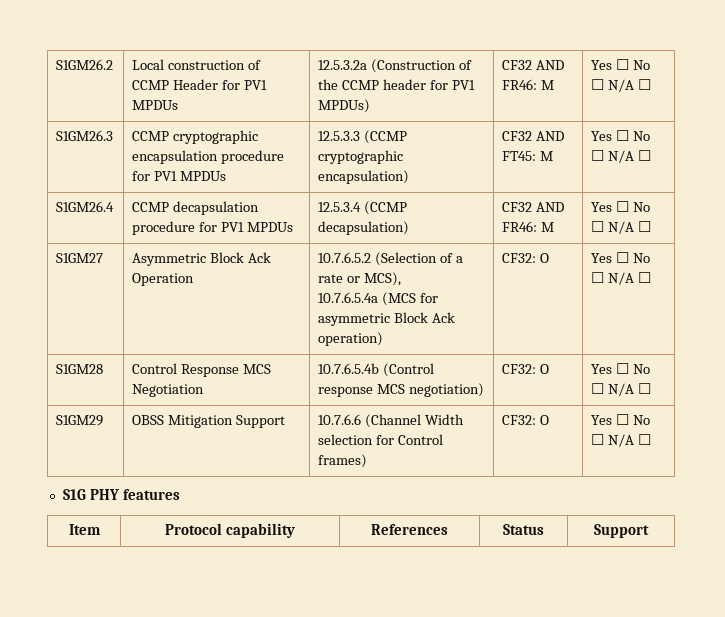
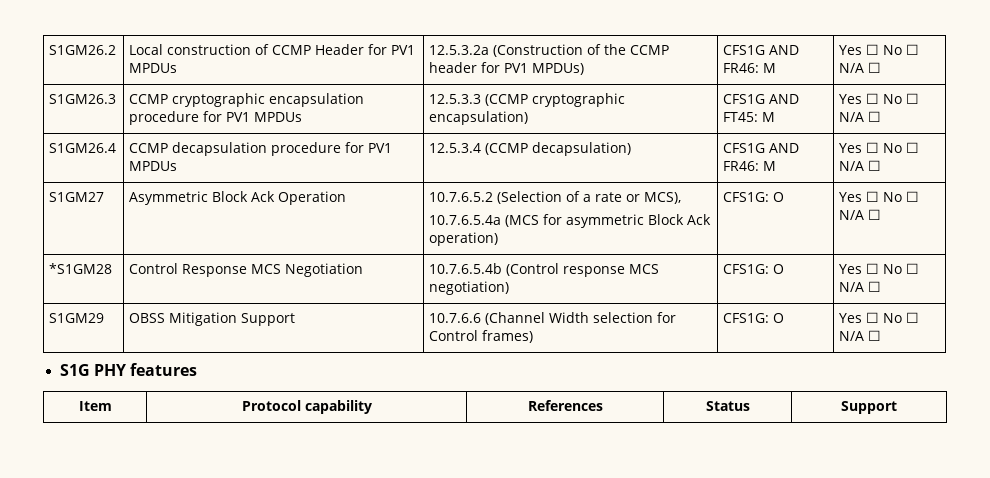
- S1GM26.2 | Local construction of CCMP Header for PV1 MPDUs | 12.5.3.2a (Construction of the CCMP header for PV1 MPDUs) | CF32 AND FR46: M | Yes ☐ No ☐ N/A ☐
+ S1GM26.2 | Local construction of CCMP Header for PV1 MPDUs | 12.5.3.2a (Construction of the CCMP header for PV1 MPDUs) | CFS1G AND FR46: M | Yes ☐ No ☐ N/A ☐
- S1GM26.3 | CCMP cryptographic encapsulation procedure for PV1 MPDUs | 12.5.3.3 (CCMP cryptographic encapsulation) | CF32 AND FT45: M | Yes ☐ No ☐ N/A ☐
+ S1GM26.3 | CCMP cryptographic encapsulation procedure for PV1 MPDUs | 12.5.3.3 (CCMP cryptographic encapsulation) | CFS1G AND FT45: M | Yes ☐ No ☐ N/A ☐
- S1GM26.4 | CCMP decapsulation procedure for PV1 MPDUs | 12.5.3.4 (CCMP decapsulation) | CF32 AND FR46: M | Yes ☐ No ☐ N/A ☐
+ S1GM26.4 | CCMP decapsulation procedure for PV1 MPDUs | 12.5.3.4 (CCMP decapsulation) | CFS1G AND FR46: M | Yes ☐ No ☐ N/A ☐
  S1GM27 | Asymmetric Block Ack Operation | 10.7.6.5.2 (Selection of a rate or MCS),
- 10.7.6.5.4a (MCS for asymmetric Block Ack operation) | CF32: O | Yes ☐ No ☐ N/A ☐
- S1GM28 | Control Response MCS Negotiation | 10.7.6.5.4b (Control response MCS negotiation) | CF32: O | Yes ☐ No ☐ N/A ☐
+ 10.7.6.5.4a (MCS for asymmetric Block Ack operation) | CFS1G: O | Yes ☐ No ☐ N/A ☐
+ *S1GM28 | Control Response MCS Negotiation | 10.7.6.5.4b (Control response MCS negotiation) | CFS1G: O | Yes ☐ No ☐ N/A ☐
- S1GM29 | OBSS Mitigation Support | 10.7.6.6 (Channel Width selection for Control frames) | CF32: O | Yes ☐ No ☐ N/A ☐
+ S1GM29 | OBSS Mitigation Support | 10.7.6.6 (Channel Width selection for Control frames) | CFS1G: O | Yes ☐ No ☐ N/A ☐

